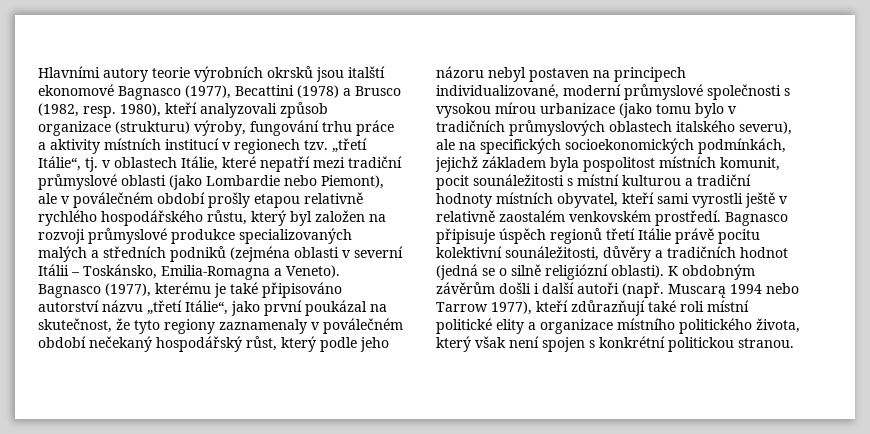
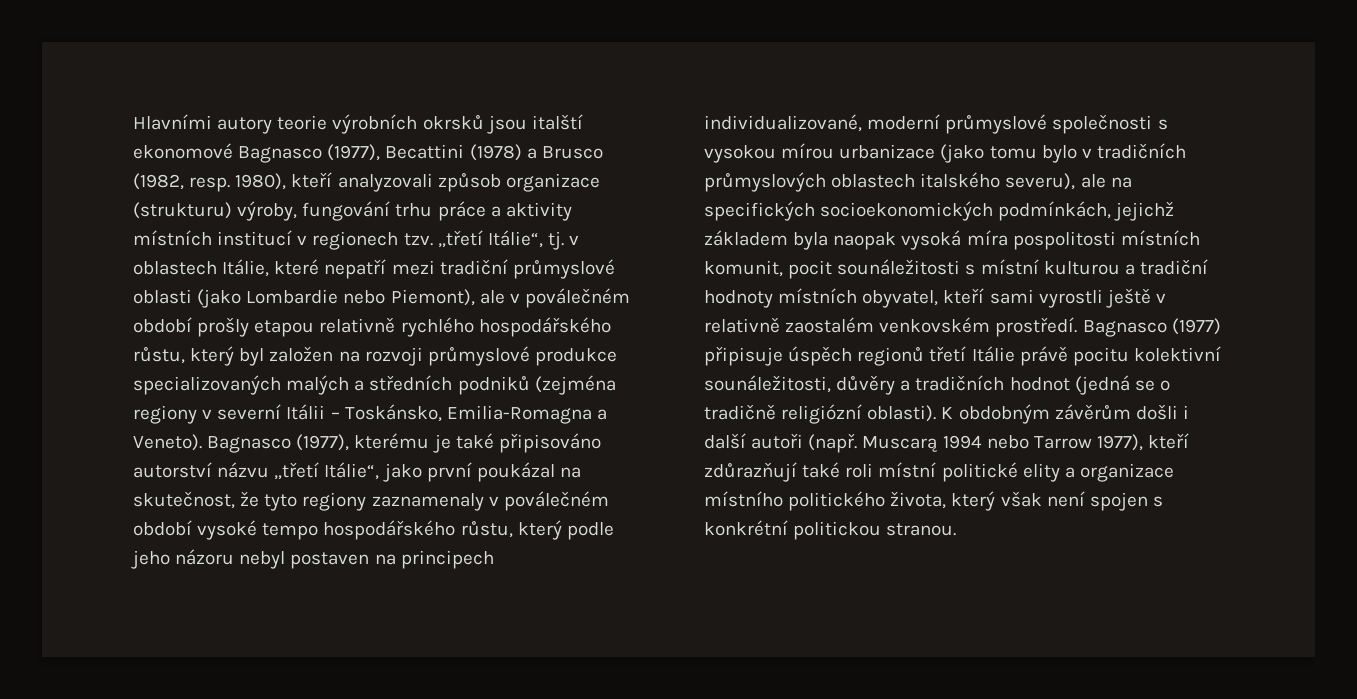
- „třetí Itálie“, tj. v oblastech Itálie, které nepatří mezi tradiční průmyslové oblasti (jako Lombardie nebo Piemont), ale v poválečném období prošly etapou relativně rychlého hospodářského růstu, který byl založen na rozvoji průmyslové produkce specializovaných malých a středních podniků (zejména oblasti v severní Itálii – Toskánsko, Emilia-Romagna a Veneto).
+ „třetí Itálie“, tj. v oblastech Itálie, které nepatří mezi tradiční průmyslové oblasti (jako Lombardie nebo Piemont), ale v poválečném období prošly etapou relativně rychlého hospodářského růstu, který byl založen na rozvoji průmyslové produkce specializovaných malých a středních podniků (zejména regiony v severní Itálii – Toskánsko, Emilia-Romagna a Veneto).
- Bagnasco (1977), kterému je také připisováno autorství názvu „třetí Itálie“, jako první poukázal na skutečnost, že tyto regiony zaznamenaly v poválečném období nečekaný hospodářský růst, který podle jeho názoru nebyl postaven na principech individualizované, moderní průmyslové společnosti s vysokou mírou urbanizace (jako tomu bylo v tradičních průmyslových oblastech italského severu), ale na specifických socioekonomických podmínkách, jejichž základem byla pospolitost místních komunit, pocit sounáležitosti s místní kulturou a tradiční hodnoty místních obyvatel, kteří sami vyrostli ještě v relativně zaostalém venkovském prostředí.
+ Bagnasco (1977), kterému je také připisováno autorství názvu „třetí Itálie“, jako první poukázal na skutečnost, že tyto regiony zaznamenaly v poválečném období vysoké tempo hospodářského růstu, který podle jeho názoru nebyl postaven na principech individualizované, moderní průmyslové společnosti s vysokou mírou urbanizace (jako tomu bylo v tradičních průmyslových oblastech italského severu), ale na specifických socioekonomických podmínkách, jejichž základem byla naopak vysoká míra pospolitosti místních komunit, pocit sounáležitosti s místní kulturou a tradiční hodnoty místních obyvatel, kteří sami vyrostli ještě v relativně zaostalém venkovském prostředí.
- Bagnasco připisuje úspěch regionů třetí Itálie právě pocitu kolektivní sounáležitosti, důvěry a tradičních hodnot (jedná se o silně religiózní oblasti).
+ Bagnasco (1977) připisuje úspěch regionů třetí Itálie právě pocitu kolektivní sounáležitosti, důvěry a tradičních hodnot (jedná se o tradičně religiózní oblasti).

